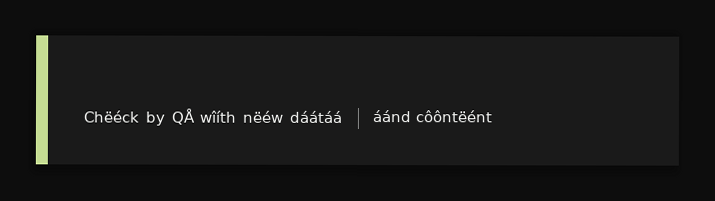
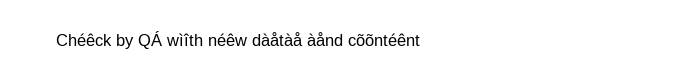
- Chëéck by QÅ wîíth nëéw dáátáá áánd côôntëént
+ Chéêck by QÁ wìîth néêw dàåtàå àånd cõõntéênt

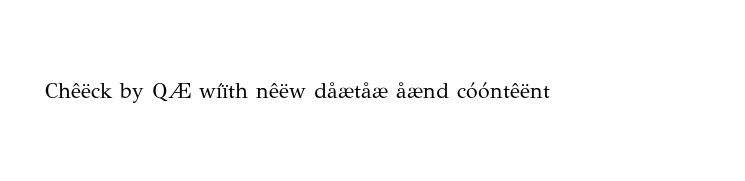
- Chéêck by QÁ wìîth néêw dàåtàå àånd cõõntéênt
+ Chêëck by QÆ wíïth nêëw dåætåæ åænd cóóntêënt

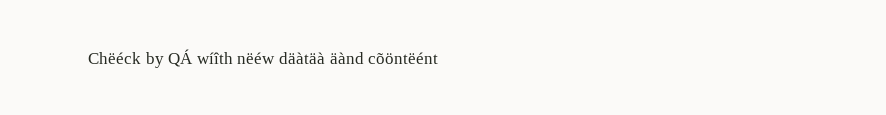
- Chêëck by QÆ wíïth nêëw dåætåæ åænd cóóntêënt
+ Chëéck by QÁ wíîth nëéw däàtäà äànd cõöntëént

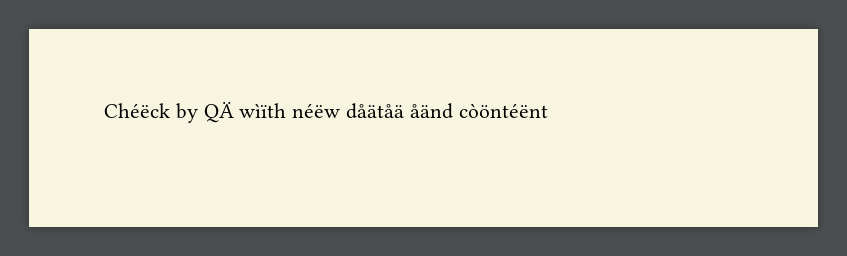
- Chëéck by QÁ wíîth nëéw däàtäà äànd cõöntëént
+ Chéëck by QÄ wìïth néëw dåätåä åänd còöntéënt

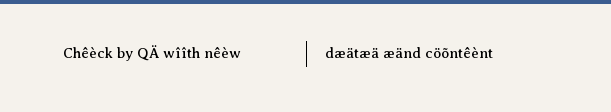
- Chéëck by QÄ wìïth néëw dåätåä åänd còöntéënt
+ Chêèck by QÄ wîîth nêèw dæätæä æänd cöõntêènt

